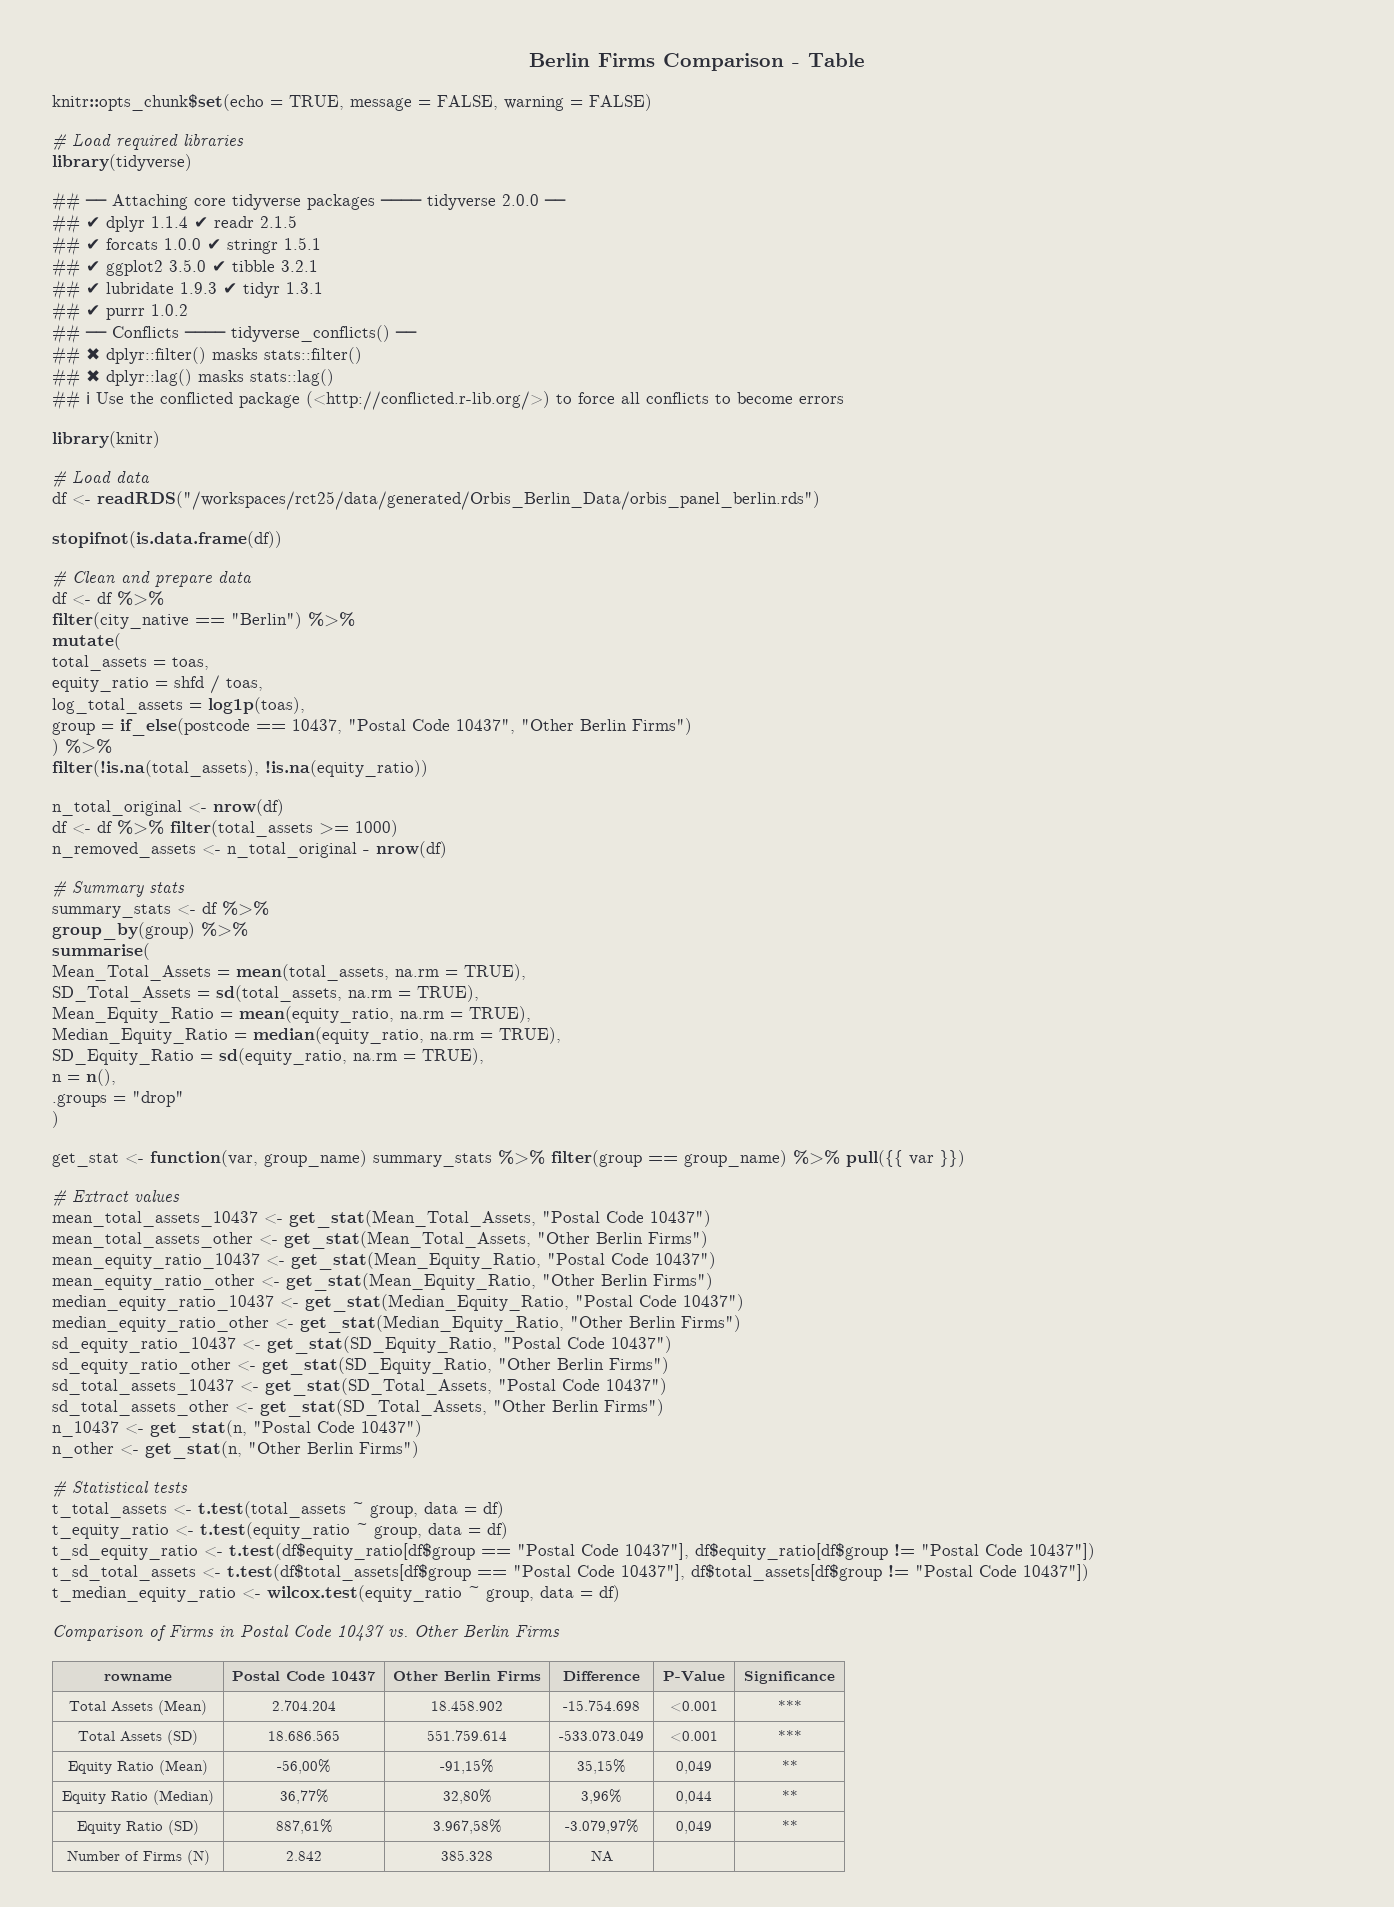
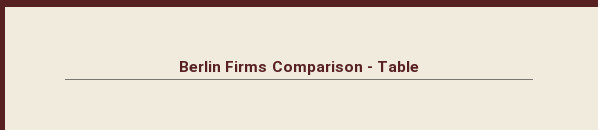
- knitr::opts_chunk$set(echo = TRUE, message = FALSE, warning = FALSE)
- # Load required libraries
- library(tidyverse)
- ## ── Attaching core tidyverse packages ──── tidyverse 2.0.0 ──
- ## ✔ dplyr 1.1.4 ✔ readr 2.1.5
- ## ✔ forcats 1.0.0 ✔ stringr 1.5.1
- ## ✔ ggplot2 3.5.0 ✔ tibble 3.2.1
- ## ✔ lubridate 1.9.3 ✔ tidyr 1.3.1
- ## ✔ purrr 1.0.2
- ## ── Conflicts ──── tidyverse_conflicts() ──
- ## ✖ dplyr::filter() masks stats::filter()
- ## ✖ dplyr::lag() masks stats::lag()
- ## ℹ Use the conflicted package (<http://conflicted.r-lib.org/>) to force all conflicts to become errors
- library(knitr)
- # Load data
- df <- readRDS("/workspaces/rct25/data/generated/Orbis_Berlin_Data/orbis_panel_berlin.rds")
- stopifnot(is.data.frame(df))
- # Clean and prepare data
- df <- df %>%
- filter(city_native == "Berlin") %>%
- mutate(
- total_assets = toas,
- equity_ratio = shfd / toas,
- log_total_assets = log1p(toas),
- group = if_else(postcode == 10437, "Postal Code 10437", "Other Berlin Firms")
- ) %>%
- filter(!is.na(total_assets), !is.na(equity_ratio))
- n_total_original <- nrow(df)
- df <- df %>% filter(total_assets >= 1000)
- n_removed_assets <- n_total_original - nrow(df)
- # Summary stats
- summary_stats <- df %>%
- group_by(group) %>%
- summarise(
- Mean_Total_Assets = mean(total_assets, na.rm = TRUE),
- SD_Total_Assets = sd(total_assets, na.rm = TRUE),
- Mean_Equity_Ratio = mean(equity_ratio, na.rm = TRUE),
- Median_Equity_Ratio = median(equity_ratio, na.rm = TRUE),
- SD_Equity_Ratio = sd(equity_ratio, na.rm = TRUE),
- n = n(),
- .groups = "drop"
- )
- get_stat <- function(var, group_name) summary_stats %>% filter(group == group_name) %>% pull({{ var }})
- # Extract values
- mean_total_assets_10437 <- get_stat(Mean_Total_Assets, "Postal Code 10437")
- mean_total_assets_other <- get_stat(Mean_Total_Assets, "Other Berlin Firms")
- mean_equity_ratio_10437 <- get_stat(Mean_Equity_Ratio, "Postal Code 10437")
- mean_equity_ratio_other <- get_stat(Mean_Equity_Ratio, "Other Berlin Firms")
- median_equity_ratio_10437 <- get_stat(Median_Equity_Ratio, "Postal Code 10437")
- median_equity_ratio_other <- get_stat(Median_Equity_Ratio, "Other Berlin Firms")
- sd_equity_ratio_10437 <- get_stat(SD_Equity_Ratio, "Postal Code 10437")
- sd_equity_ratio_other <- get_stat(SD_Equity_Ratio, "Other Berlin Firms")
- sd_total_assets_10437 <- get_stat(SD_Total_Assets, "Postal Code 10437")
- sd_total_assets_other <- get_stat(SD_Total_Assets, "Other Berlin Firms")
- n_10437 <- get_stat(n, "Postal Code 10437")
- n_other <- get_stat(n, "Other Berlin Firms")
- # Statistical tests
- t_total_assets <- t.test(total_assets ~ group, data = df)
- t_equity_ratio <- t.test(equity_ratio ~ group, data = df)
- t_sd_equity_ratio <- t.test(df$equity_ratio[df$group == "Postal Code 10437"], df$equity_ratio[df$group != "Postal Code 10437"])
- t_sd_total_assets <- t.test(df$total_assets[df$group == "Postal Code 10437"], df$total_assets[df$group != "Postal Code 10437"])
- t_median_equity_ratio <- wilcox.test(equity_ratio ~ group, data = df)
- Comparison of Firms in Postal Code 10437 vs. Other Berlin Firms
- rowname | Postal Code 10437 | Other Berlin Firms | Difference | P-Value | Significance
- Total Assets (Mean) | 2.704.204 | 18.458.902 | -15.754.698 | <0.001 | ***
- Total Assets (SD) | 18.686.565 | 551.759.614 | -533.073.049 | <0.001 | ***
- Equity Ratio (Mean) | -56,00% | -91,15% | 35,15% | 0,049 | **
- Equity Ratio (Median) | 36,77% | 32,80% | 3,96% | 0,044 | **
- Equity Ratio (SD) | 887,61% | 3.967,58% | -3.079,97% | 0,049 | **
- Number of Firms (N) | 2.842 | 385.328 | NA | |

